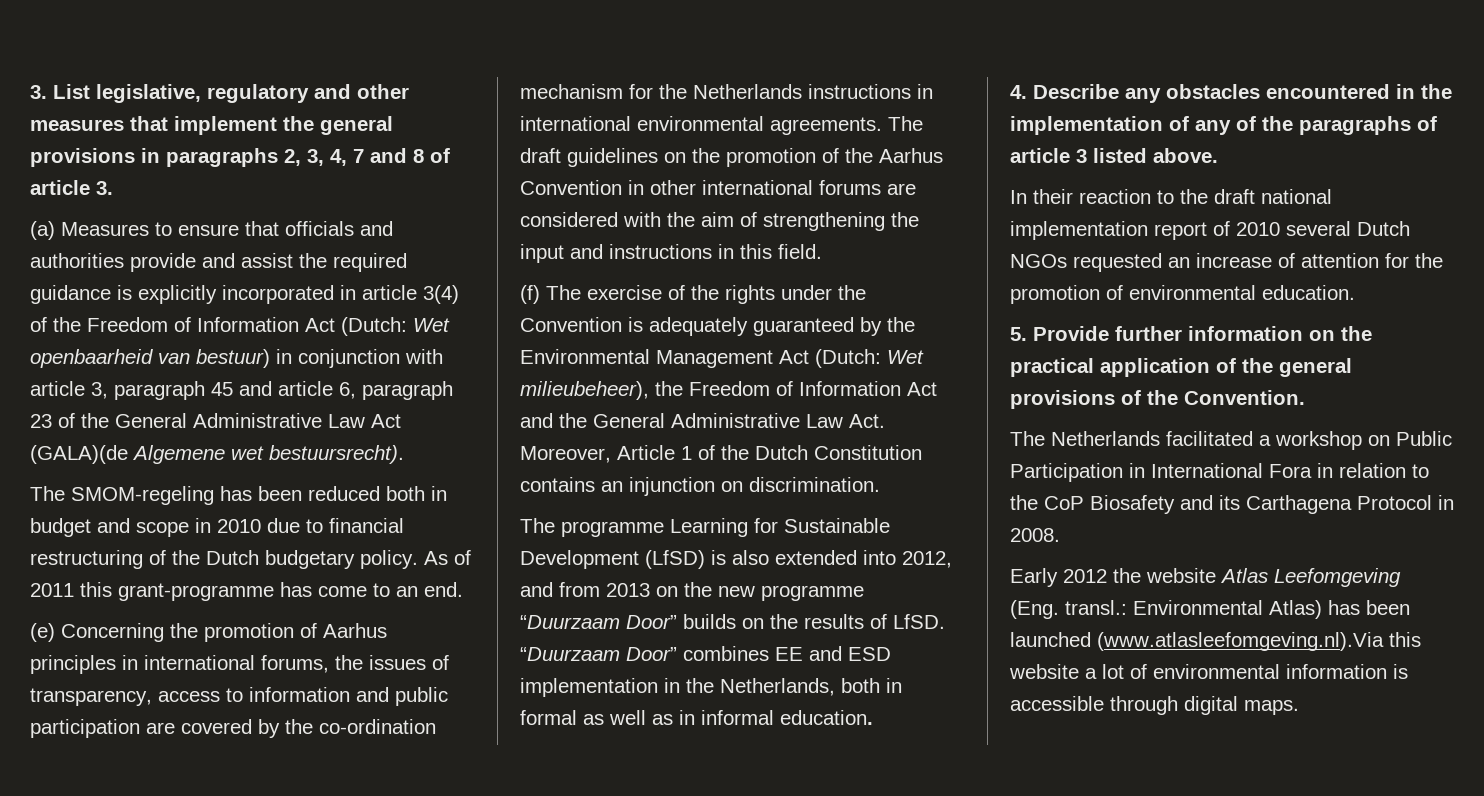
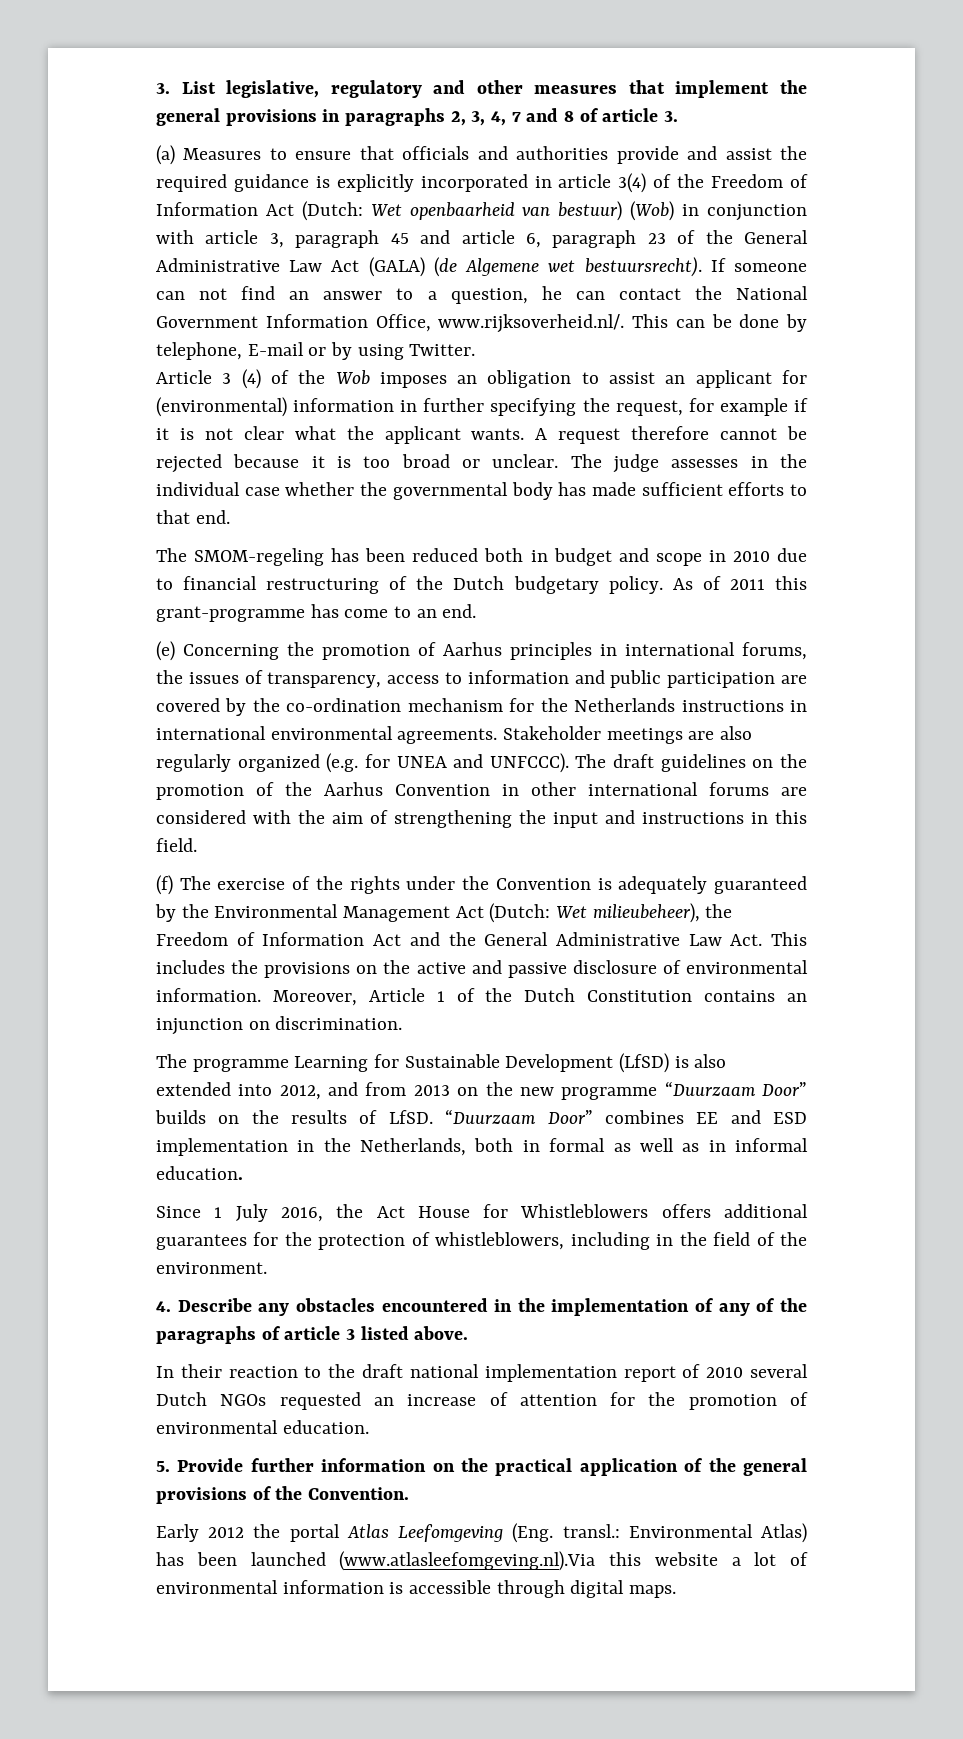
- (a) Measures to ensure that officials and authorities provide and assist the required guidance is explicitly incorporated in article 3(4) of the Freedom of Information Act (Dutch: Wet openbaarheid van bestuur) in conjunction with article 3, paragraph 45 and article 6, paragraph 23 of the General Administrative Law Act (GALA)(de Algemene wet bestuursrecht).
+ (a) Measures to ensure that officials and authorities provide and assist the required guidance is explicitly incorporated in article 3(4) of the Freedom of Information Act (Dutch: Wet openbaarheid van bestuur) (Wob) in conjunction with article 3, paragraph 45 and article 6, paragraph 23 of the General Administrative Law Act (GALA) (de Algemene wet bestuursrecht). If someone can not find an answer to a question, he can contact the National Government Information Office, www.rijksoverheid.nl/. This can be done by telephone, E-mail or by using Twitter.
+ Article 3 (4) of the Wob imposes an obligation to assist an applicant for (environmental) information in further specifying the request, for example if it is not clear what the applicant wants. A request therefore cannot be rejected because it is too broad or unclear. The judge assesses in the individual case whether the governmental body has made sufficient efforts to that end.
+ Stakeholder meetings are also regularly organized (e.g. for UNEA and UNFCCC).
- (f) The exercise of the rights under the Convention is adequately guaranteed by the Environmental Management Act (Dutch: Wet milieubeheer), the Freedom of Information Act and the General Administrative Law Act. Moreover, Article 1 of the Dutch Constitution contains an injunction on discrimination.
+ (f) The exercise of the rights under the Convention is adequately guaranteed by the Environmental Management Act (Dutch: Wet milieubeheer), the Freedom of Information Act and the General Administrative Law Act. This includes the provisions on the active and passive disclosure of environmental information. Moreover, Article 1 of the Dutch Constitution contains an injunction on discrimination.
+ Since 1 July 2016, the Act House for Whistleblowers offers additional guarantees for the protection of whistleblowers, including in the field of the environment.
- The Netherlands facilitated a workshop on Public Participation in International Fora in relation to the CoP Biosafety and its Carthagena Protocol in 2008.
- Early 2012 the website Atlas Leefomgeving (Eng. transl.: Environmental Atlas) has been launched (www.atlasleefomgeving.nl).Via this website a lot of environmental information is accessible through digital maps.
+ Early 2012 the portal Atlas Leefomgeving (Eng. transl.: Environmental Atlas) has been launched (www.atlasleefomgeving.nl).Via this website a lot of environmental information is accessible through digital maps.

